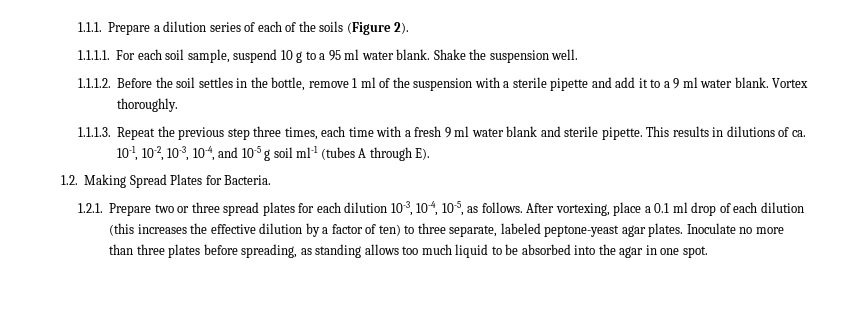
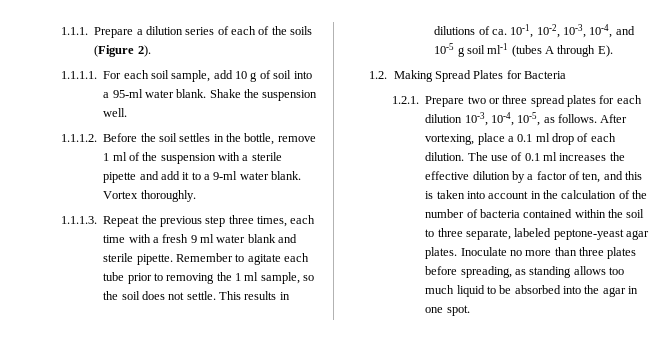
- 1.1.1.1. For each soil sample, suspend 10 g to a 95 ml water blank.
+ 1.1.1.1. For each soil sample, add 10 g of soil into a 95-ml water blank.
- 1.1.1.2. Before the soil settles in the bottle, remove 1 ml of the suspension with a sterile pipette and add it to a 9 ml water blank.
+ 1.1.1.2. Before the soil settles in the bottle, remove 1 ml of the suspension with a sterile pipette and add it to a 9-ml water blank.
+ Remember to agitate each tube prior to removing the 1 ml sample, so the soil does not settle.
- 1.2. Making Spread Plates for Bacteria.
+ 1.2. Making Spread Plates for Bacteria
- After vortexing, place a 0.1 ml drop of each dilution (this increases the effective dilution by a factor of ten) to three separate, labeled peptone-yeast agar plates.
+ After vortexing, place a 0.1 ml drop of each dilution. The use of 0.1 ml increases the effective dilution by a factor of ten, and this is taken into account in the calculation of the number of bacteria contained within the soil to three separate, labeled peptone-yeast agar plates.

